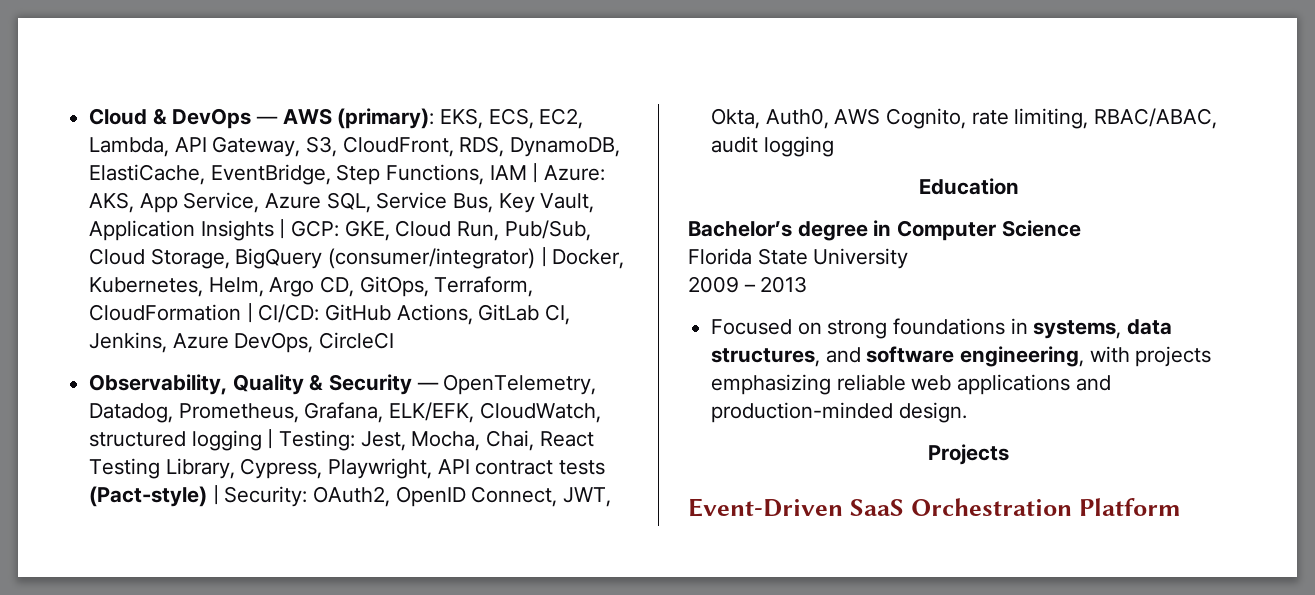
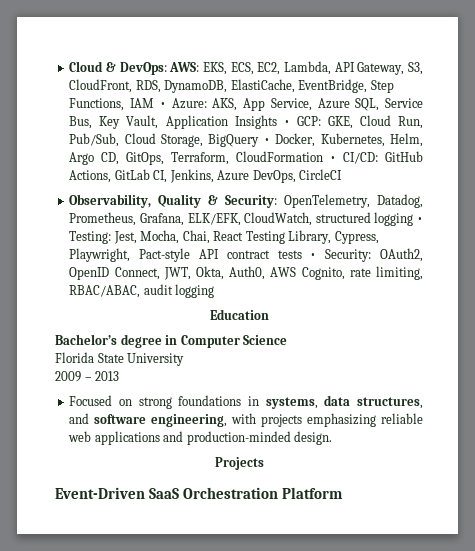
- Cloud & DevOps — AWS (primary): EKS, ECS, EC2, Lambda, API Gateway, S3, CloudFront, RDS, DynamoDB, ElastiCache, EventBridge, Step Functions, IAM | Azure: AKS, App Service, Azure SQL, Service Bus, Key Vault, Application Insights | GCP: GKE, Cloud Run, Pub/Sub, Cloud Storage, BigQuery (consumer/integrator) | Docker, Kubernetes, Helm, Argo CD, GitOps, Terraform, CloudFormation | CI/CD: GitHub Actions, GitLab CI, Jenkins, Azure DevOps, CircleCI
+ Cloud & DevOps: AWS: EKS, ECS, EC2, Lambda, API Gateway, S3, CloudFront, RDS, DynamoDB, ElastiCache, EventBridge, Step Functions, IAM • Azure: AKS, App Service, Azure SQL, Service Bus, Key Vault, Application Insights • GCP: GKE, Cloud Run, Pub/Sub, Cloud Storage, BigQuery • Docker, Kubernetes, Helm, Argo CD, GitOps, Terraform, CloudFormation • CI/CD: GitHub Actions, GitLab CI, Jenkins, Azure DevOps, CircleCI
- Observability, Quality & Security — OpenTelemetry, Datadog, Prometheus, Grafana, ELK/EFK, CloudWatch, structured logging | Testing: Jest, Mocha, Chai, React Testing Library, Cypress, Playwright, API contract tests (Pact-style) | Security: OAuth2, OpenID Connect, JWT, Okta, Auth0, AWS Cognito, rate limiting, RBAC/ABAC, audit logging
+ Observability, Quality & Security: OpenTelemetry, Datadog, Prometheus, Grafana, ELK/EFK, CloudWatch, structured logging • Testing: Jest, Mocha, Chai, React Testing Library, Cypress, Playwright, Pact-style API contract tests • Security: OAuth2, OpenID Connect, JWT, Okta, Auth0, AWS Cognito, rate limiting, RBAC/ABAC, audit logging

